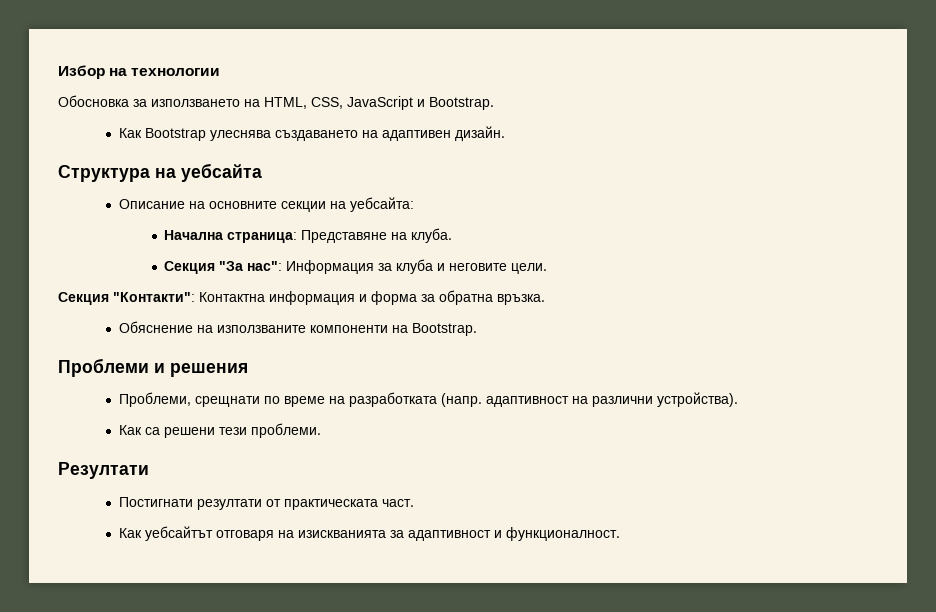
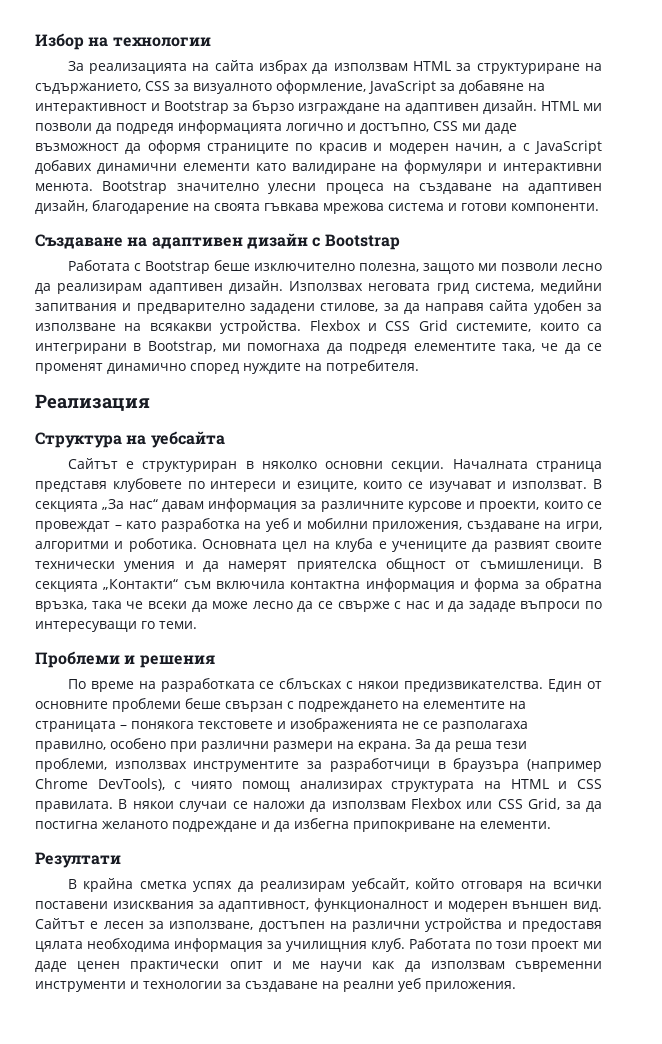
- Обосновка за използването на HTML, CSS, JavaScript и Bootstrap.
- Как Bootstrap улеснява създаването на адаптивен дизайн.
+ За реализацията на сайта избрах да използвам HTML за структуриране на съдържанието, CSS за визуалното оформление, JavaScript за добавяне на интерактивност и Bootstrap за бързо изграждане на адаптивен дизайн. HTML ми позволи да подредя информацията логично и достъпно, CSS ми даде възможност да оформя страниците по красив и модерен начин, а с JavaScript добавих динамични елементи като валидиране на формуляри и интерактивни менюта. Bootstrap значително улесни процеса на създаване на адаптивен дизайн, благодарение на своята гъвкава мрежова система и готови компоненти.
+ Създаване на адаптивен дизайн с Bootstrap
+ Работата с Bootstrap беше изключително полезна, защото ми позволи лесно да реализирам адаптивен дизайн. Използвах неговата грид система, медийни запитвания и предварително зададени стилове, за да направя сайта удобен за използване на всякакви устройства. Flexbox и CSS Grid системите, които са интегрирани в Bootstrap, ми помогнаха да подредя елементите така, че да се променят динамично според нуждите на потребителя.
+ Реализация
  Структура на уебсайта
- Описание на основните секции на уебсайта:
- Начална страница: Представяне на клуба.
- Секция "За нас": Информация за клуба и неговите цели.
- Секция "Контакти": Контактна информация и форма за обратна връзка.
- Обяснение на използваните компоненти на Bootstrap.
+ Сайтът е структуриран в няколко основни секции. Началната страница представя клубовете по интереси и езиците, които се изучават и използват. В секцията „За нас“ давам информация за различните курсове и проекти, които се провеждат – като разработка на уеб и мобилни приложения, създаване на игри, алгоритми и роботика. Основната цел на клуба е учениците да развият своите технически умения и да намерят приятелска общност от съмишленици. В секцията „Контакти“ съм включила контактна информация и форма за обратна връзка, така че всеки да може лесно да се свърже с нас и да зададе въпроси по интересуващи го теми.
  Проблеми и решения
- Проблеми, срещнати по време на разработката (напр. адаптивност на различни устройства).
- Как са решени тези проблеми.
+ По време на разработката се сблъсках с някои предизвикателства. Един от основните проблеми беше свързан с подреждането на елементите на страницата – понякога текстовете и изображенията не се разполагаха правилно, особено при различни размери на екрана. За да реша тези проблеми, използвах инструментите за разработчици в браузъра (например Chrome DevTools), с чиято помощ анализирах структурата на HTML и CSS правилата. В някои случаи се наложи да използвам Flexbox или CSS Grid, за да постигна желаното подреждане и да избегна припокриване на елементи.
  Резултати
- Постигнати резултати от практическата част.
- Как уебсайтът отговаря на изискванията за адаптивност и функционалност.
+ В крайна сметка успях да реализирам уебсайт, който отговаря на всички поставени изисквания за адаптивност, функционалност и модерен външен вид. Сайтът е лесен за използване, достъпен на различни устройства и предоставя цялата необходима информация за училищния клуб. Работата по този проект ми даде ценен практически опит и ме научи как да използвам съвременни инструменти и технологии за създаване на реални уеб приложения.

